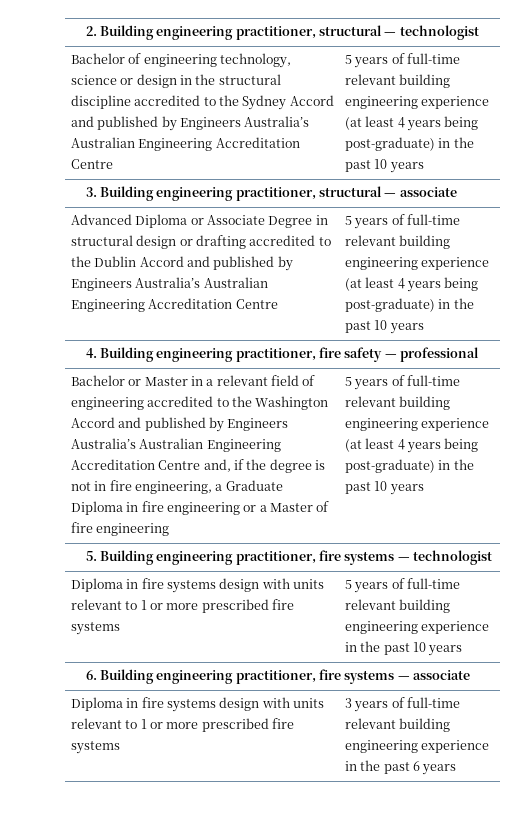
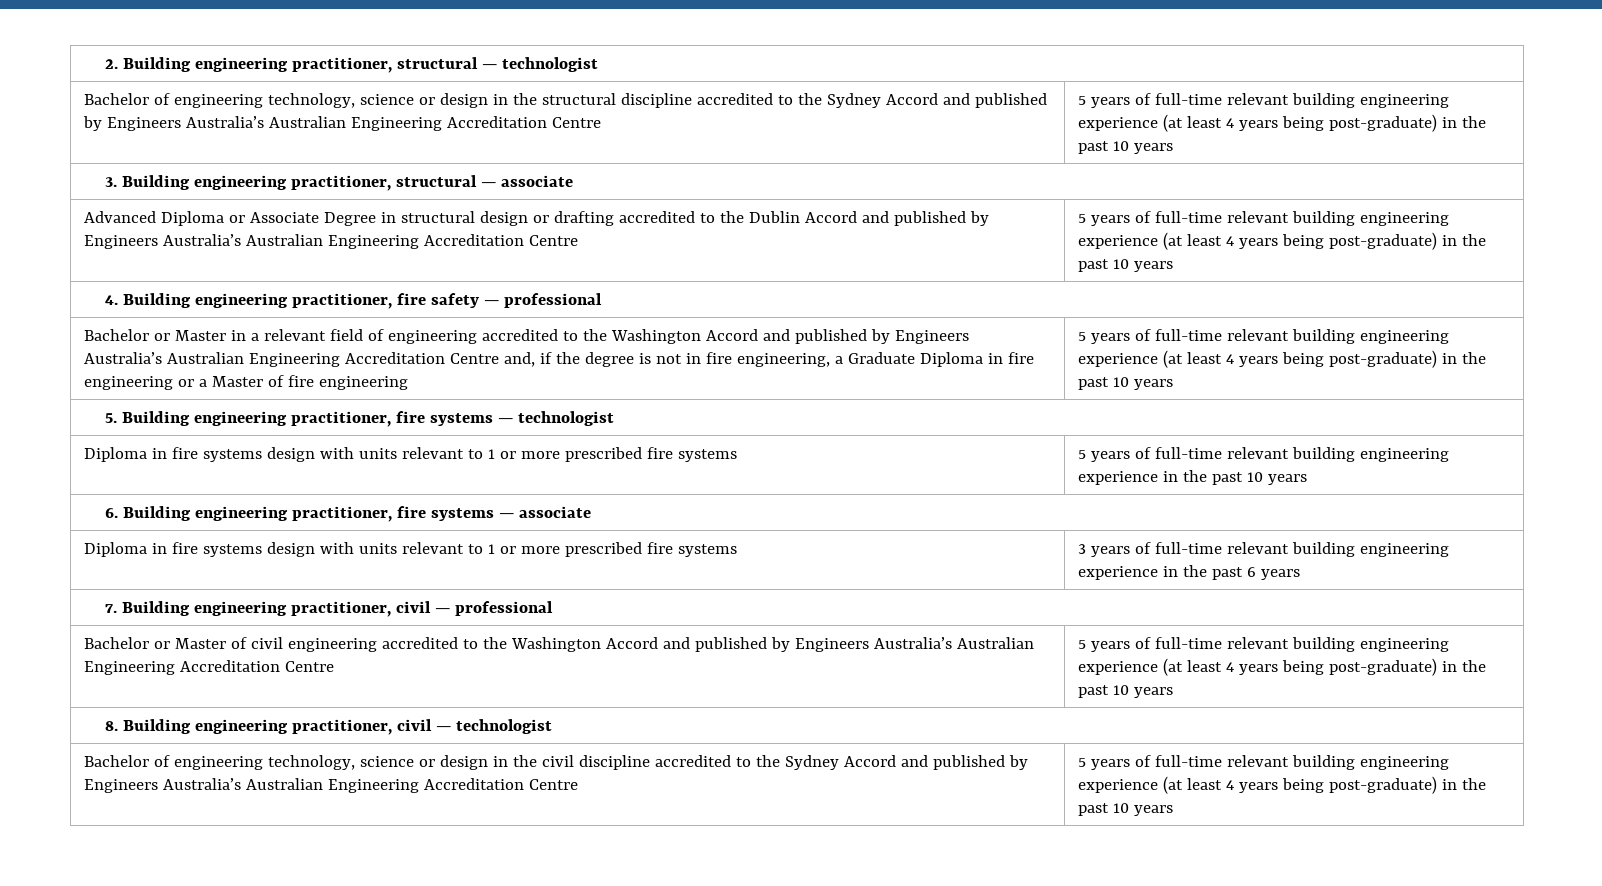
+ 7. Building engineering practitioner, civil — professional
+ Bachelor or Master of civil engineering accredited to the Washington Accord and published by Engineers Australia’s Australian Engineering Accreditation Centre | 5 years of full-time relevant building engineering experience (at least 4 years being post-graduate) in the past 10 years
+ 8. Building engineering practitioner, civil — technologist
+ Bachelor of engineering technology, science or design in the civil discipline accredited to the Sydney Accord and published by Engineers Australia’s Australian Engineering Accreditation Centre | 5 years of full-time relevant building engineering experience (at least 4 years being post-graduate) in the past 10 years

